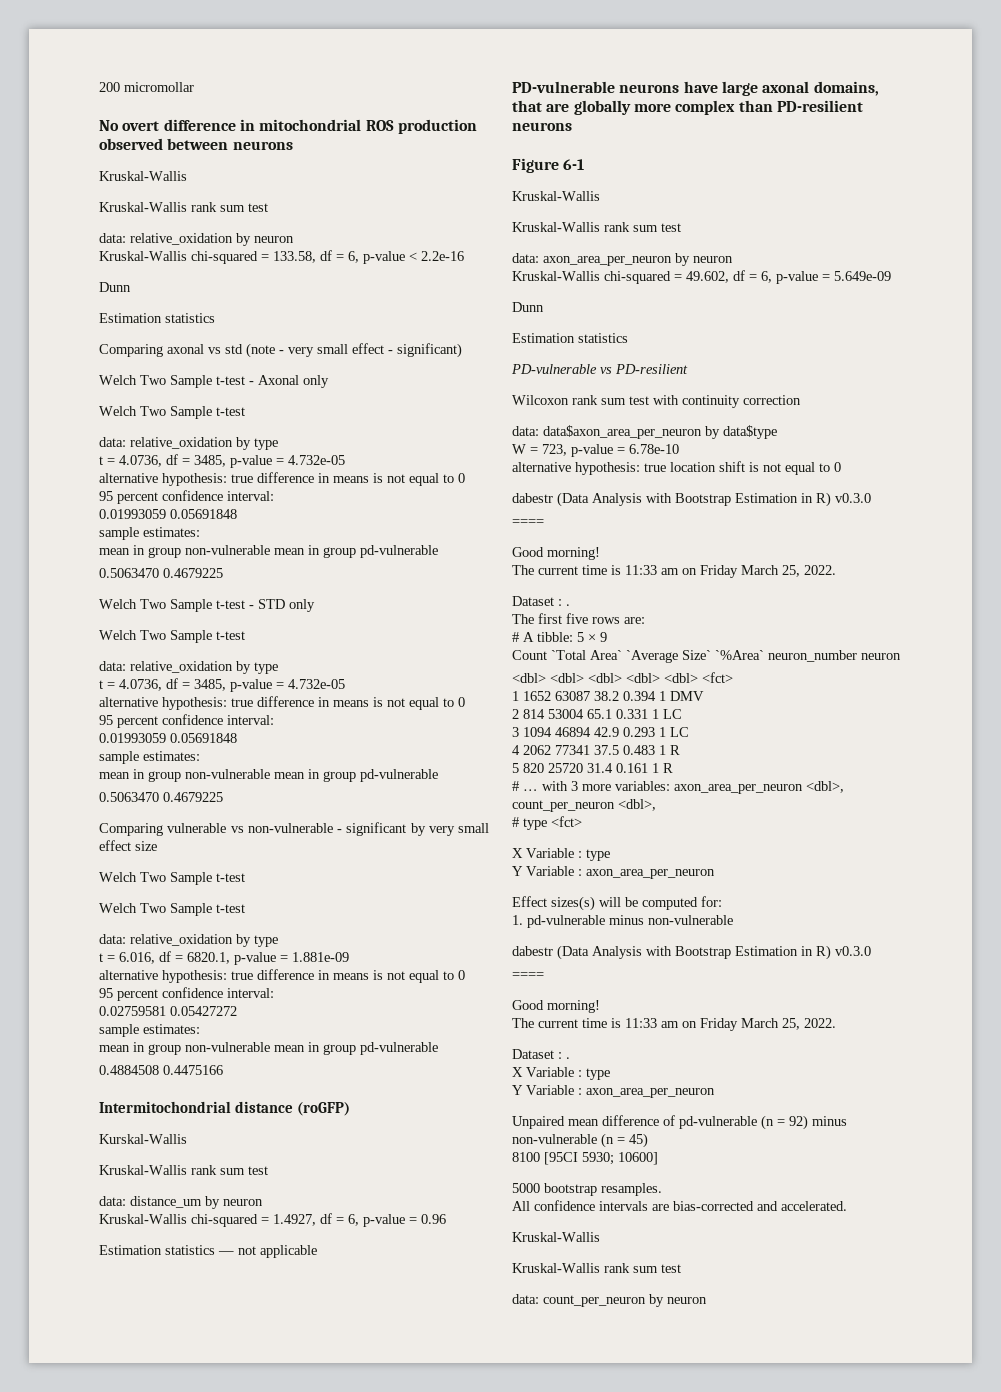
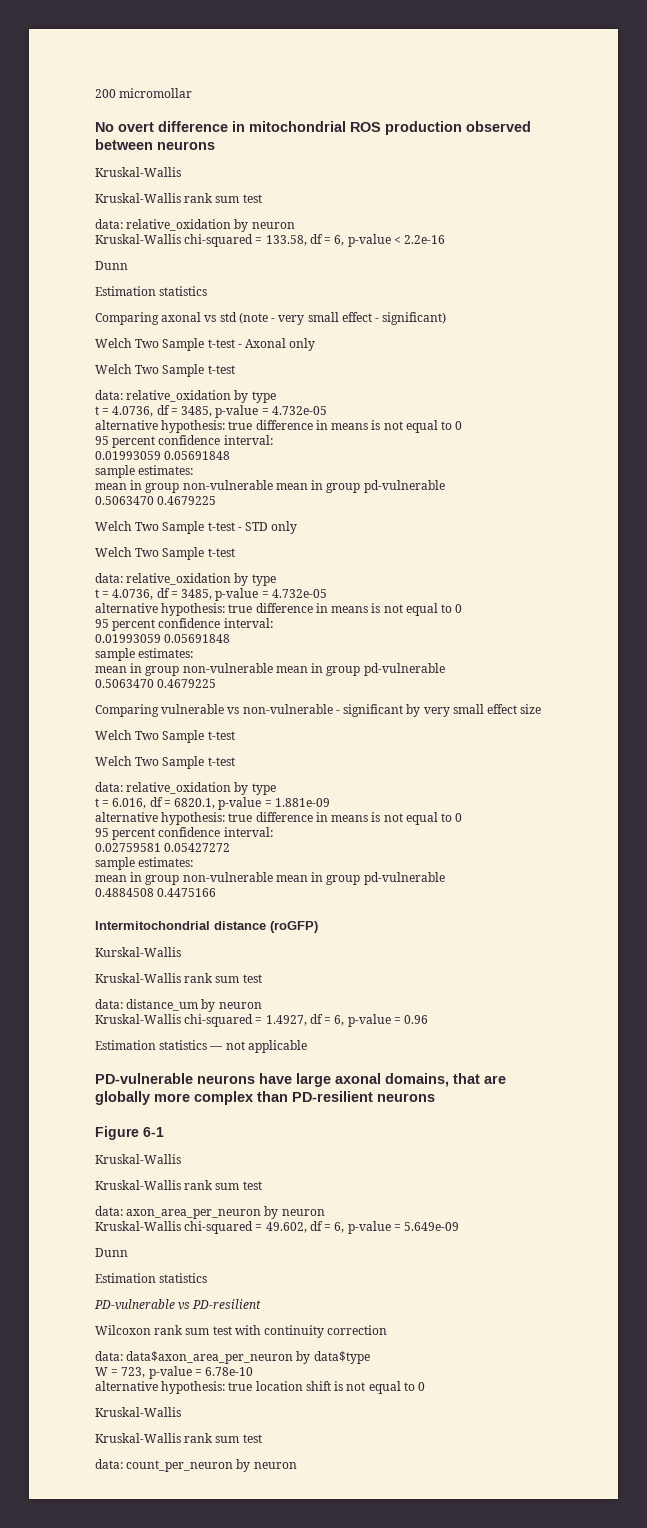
  alternative hypothesis: true location shift is not equal to 0
- dabestr (Data Analysis with Bootstrap Estimation in R) v0.3.0
- ====
- Good morning!
- The current time is 11:33 am on Friday March 25, 2022.
- Dataset : .
- The first five rows are:
- # A tibble: 5 × 9
- Count `Total Area` `Average Size` `%Area` neuron_number neuron
- <dbl> <dbl> <dbl> <dbl> <dbl> <fct>
- 1 1652 63087 38.2 0.394 1 DMV
- 2 814 53004 65.1 0.331 1 LC
- 3 1094 46894 42.9 0.293 1 LC
- 4 2062 77341 37.5 0.483 1 R
- 5 820 25720 31.4 0.161 1 R
- # … with 3 more variables: axon_area_per_neuron <dbl>, count_per_neuron <dbl>,
- # type <fct>
- X Variable : type
- Y Variable : axon_area_per_neuron
- Effect sizes(s) will be computed for:
- 1. pd-vulnerable minus non-vulnerable
- dabestr (Data Analysis with Bootstrap Estimation in R) v0.3.0
- ====
- Good morning!
- The current time is 11:33 am on Friday March 25, 2022.
- Dataset : .
- X Variable : type
- Y Variable : axon_area_per_neuron
- Unpaired mean difference of pd-vulnerable (n = 92) minus non-vulnerable (n = 45)
- 8100 [95CI 5930; 10600]
- 5000 bootstrap resamples.
- All confidence intervals are bias-corrected and accelerated.

